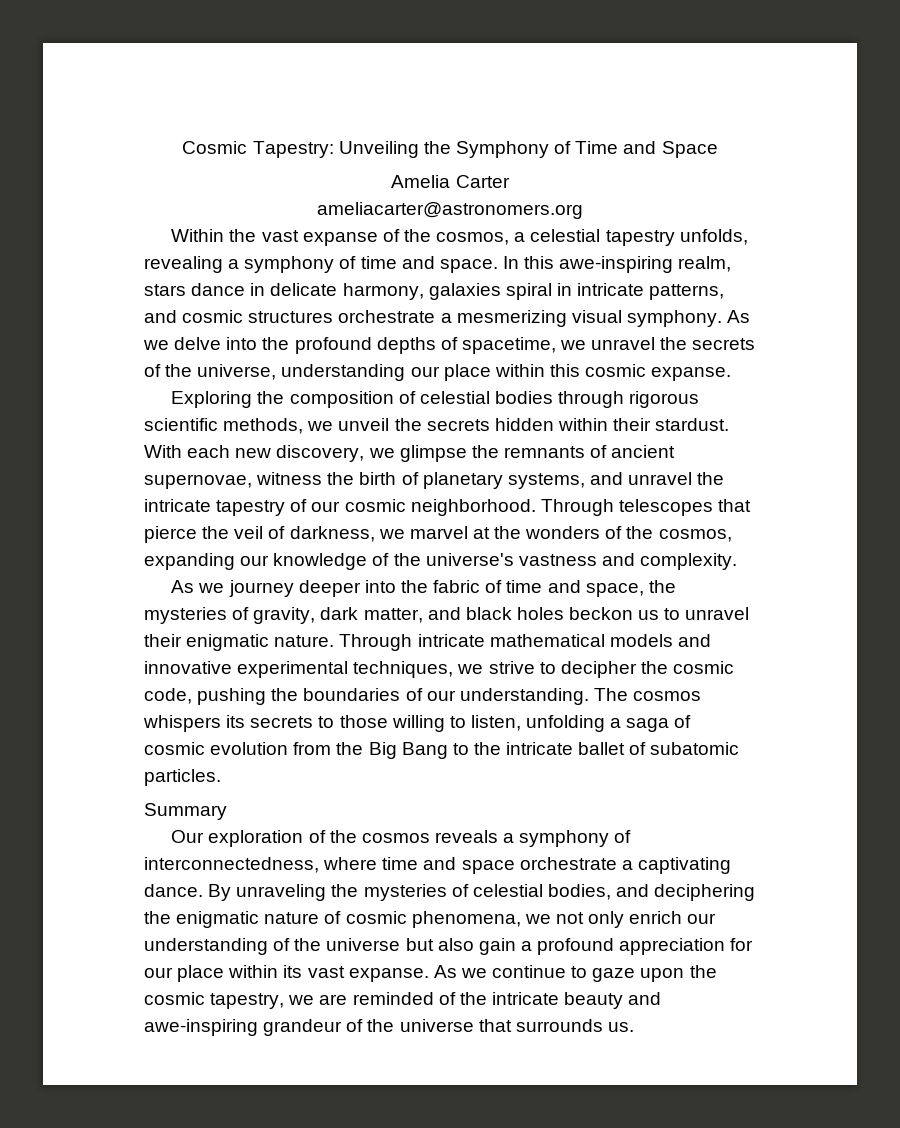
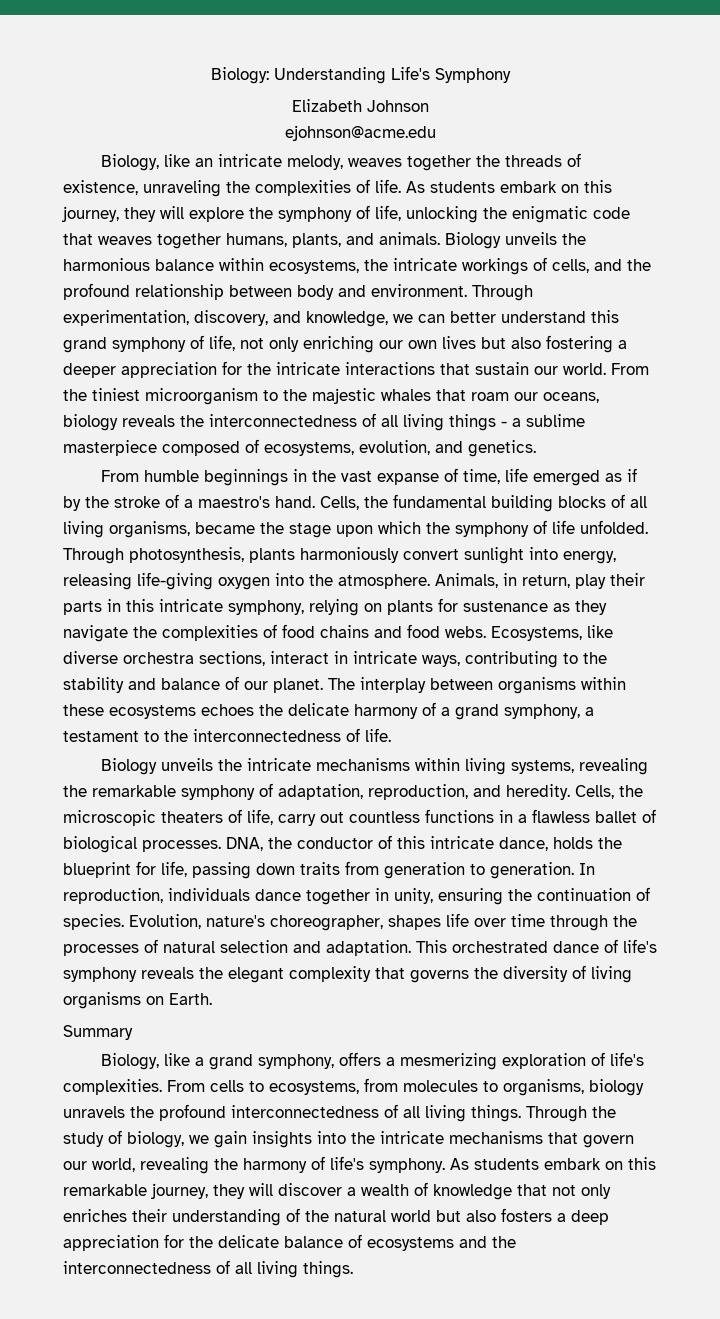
- Cosmic Tapestry: Unveiling the Symphony of Time and Space
- Amelia Carter
- ameliacarter@astronomers.org
- Within the vast expanse of the cosmos, a celestial tapestry unfolds, revealing a symphony of time and space. In this awe-inspiring realm, stars dance in delicate harmony, galaxies spiral in intricate patterns, and cosmic structures orchestrate a mesmerizing visual symphony. As we delve into the profound depths of spacetime, we unravel the secrets of the universe, understanding our place within this cosmic expanse.
- Exploring the composition of celestial bodies through rigorous scientific methods, we unveil the secrets hidden within their stardust. With each new discovery, we glimpse the remnants of ancient supernovae, witness the birth of planetary systems, and unravel the intricate tapestry of our cosmic neighborhood. Through telescopes that pierce the veil of darkness, we marvel at the wonders of the cosmos, expanding our knowledge of the universe's vastness and complexity.
- As we journey deeper into the fabric of time and space, the mysteries of gravity, dark matter, and black holes beckon us to unravel their enigmatic nature. Through intricate mathematical models and innovative experimental techniques, we strive to decipher the cosmic code, pushing the boundaries of our understanding. The cosmos whispers its secrets to those willing to listen, unfolding a saga of cosmic evolution from the Big Bang to the intricate ballet of subatomic particles.
+ Biology: Understanding Life's Symphony
+ Elizabeth Johnson
+ ejohnson@acme.edu
+ Biology, like an intricate melody, weaves together the threads of existence, unraveling the complexities of life. As students embark on this journey, they will explore the symphony of life, unlocking the enigmatic code that weaves together humans, plants, and animals. Biology unveils the harmonious balance within ecosystems, the intricate workings of cells, and the profound relationship between body and environment. Through experimentation, discovery, and knowledge, we can better understand this grand symphony of life, not only enriching our own lives but also fostering a deeper appreciation for the intricate interactions that sustain our world. From the tiniest microorganism to the majestic whales that roam our oceans, biology reveals the interconnectedness of all living things - a sublime masterpiece composed of ecosystems, evolution, and genetics.
+ From humble beginnings in the vast expanse of time, life emerged as if by the stroke of a maestro's hand. Cells, the fundamental building blocks of all living organisms, became the stage upon which the symphony of life unfolded. Through photosynthesis, plants harmoniously convert sunlight into energy, releasing life-giving oxygen into the atmosphere. Animals, in return, play their parts in this intricate symphony, relying on plants for sustenance as they navigate the complexities of food chains and food webs. Ecosystems, like diverse orchestra sections, interact in intricate ways, contributing to the stability and balance of our planet. The interplay between organisms within these ecosystems echoes the delicate harmony of a grand symphony, a testament to the interconnectedness of life.
+ Biology unveils the intricate mechanisms within living systems, revealing the remarkable symphony of adaptation, reproduction, and heredity. Cells, the microscopic theaters of life, carry out countless functions in a flawless ballet of biological processes. DNA, the conductor of this intricate dance, holds the blueprint for life, passing down traits from generation to generation. In reproduction, individuals dance together in unity, ensuring the continuation of species. Evolution, nature's choreographer, shapes life over time through the processes of natural selection and adaptation. This orchestrated dance of life's symphony reveals the elegant complexity that governs the diversity of living organisms on Earth.
  Summary
- Our exploration of the cosmos reveals a symphony of interconnectedness, where time and space orchestrate a captivating dance. By unraveling the mysteries of celestial bodies, and deciphering the enigmatic nature of cosmic phenomena, we not only enrich our understanding of the universe but also gain a profound appreciation for our place within its vast expanse. As we continue to gaze upon the cosmic tapestry, we are reminded of the intricate beauty and awe-inspiring grandeur of the universe that surrounds us.
+ Biology, like a grand symphony, offers a mesmerizing exploration of life's complexities. From cells to ecosystems, from molecules to organisms, biology unravels the profound interconnectedness of all living things. Through the study of biology, we gain insights into the intricate mechanisms that govern our world, revealing the harmony of life's symphony. As students embark on this remarkable journey, they will discover a wealth of knowledge that not only enriches their understanding of the natural world but also fosters a deep appreciation for the delicate balance of ecosystems and the interconnectedness of all living things.

